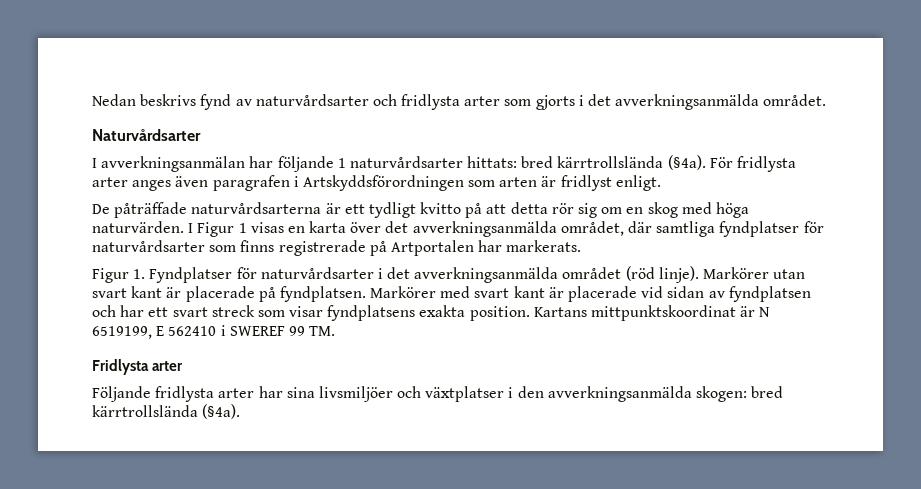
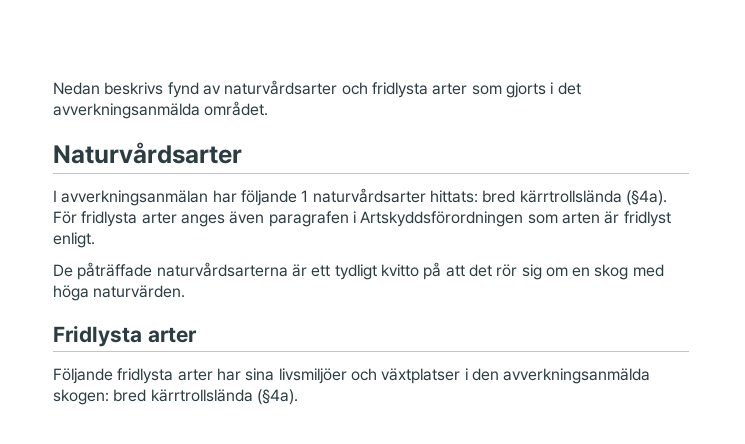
- De påträffade naturvårdsarterna är ett tydligt kvitto på att detta rör sig om en skog med höga naturvärden. I Figur 1 visas en karta över det avverkningsanmälda området, där samtliga fyndplatser för naturvårdsarter som finns registrerade på Artportalen har markerats.
- Figur 1. Fyndplatser för naturvårdsarter i det avverkningsanmälda området (röd linje). Markörer utan svart kant är placerade på fyndplatsen. Markörer med svart kant är placerade vid sidan av fyndplatsen och har ett svart streck som visar fyndplatsens exakta position. Kartans mittpunktskoordinat är N 6519199, E 562410 i SWEREF 99 TM.
+ De påträffade naturvårdsarterna är ett tydligt kvitto på att det rör sig om en skog med höga naturvärden.

